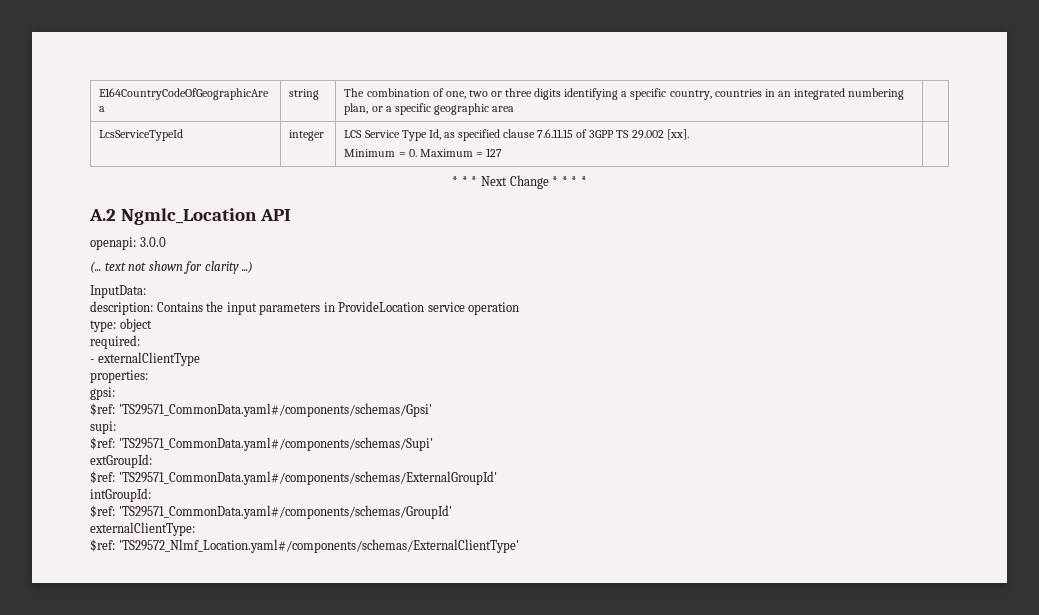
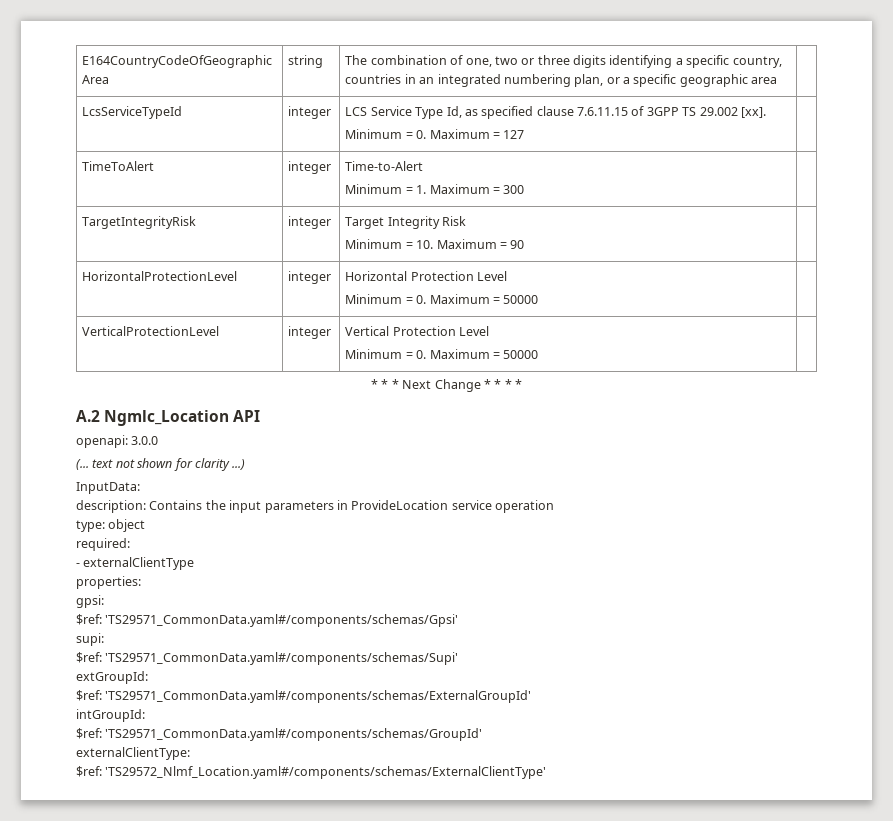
+ TimeToAlert | integer | Time-to-Alert
+ Minimum = 1. Maximum = 300 |
+ TargetIntegrityRisk | integer | Target Integrity Risk
+ Minimum = 10. Maximum = 90 |
+ HorizontalProtectionLevel | integer | Horizontal Protection Level
+ Minimum = 0. Maximum = 50000 |
+ VerticalProtectionLevel | integer | Vertical Protection Level
+ Minimum = 0. Maximum = 50000 |

